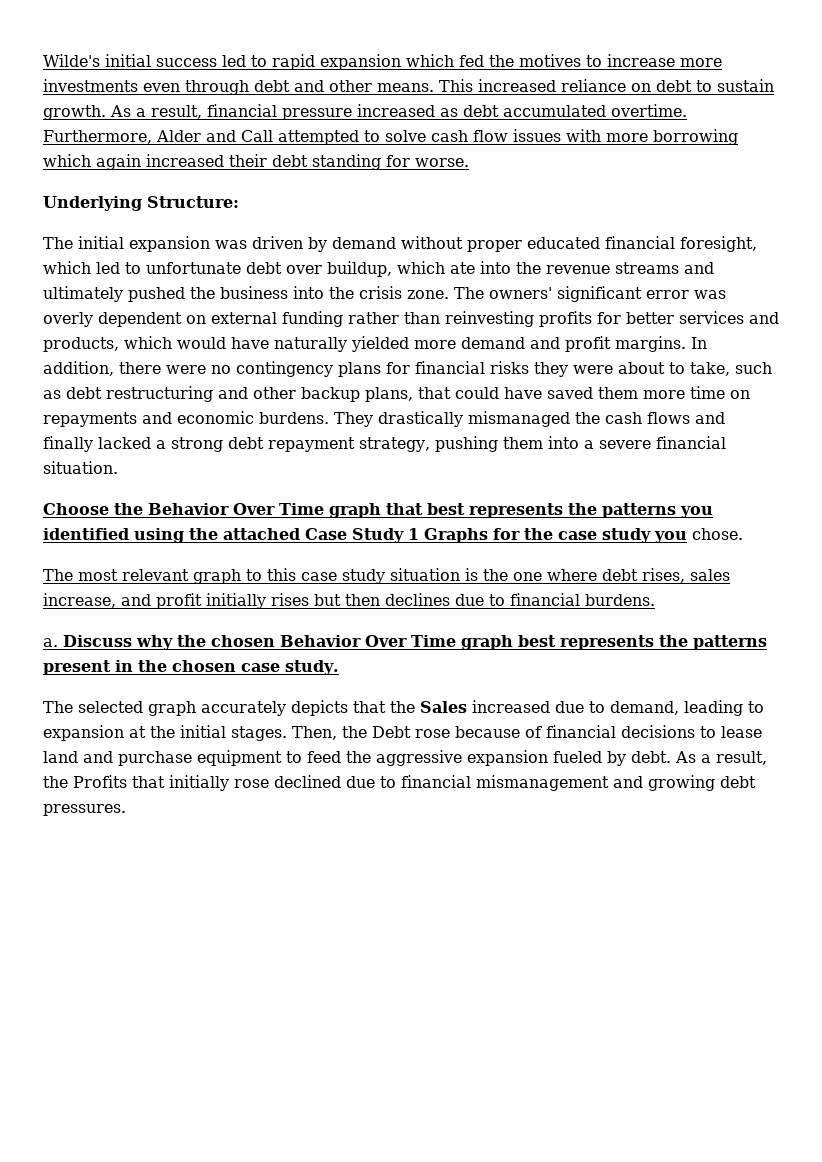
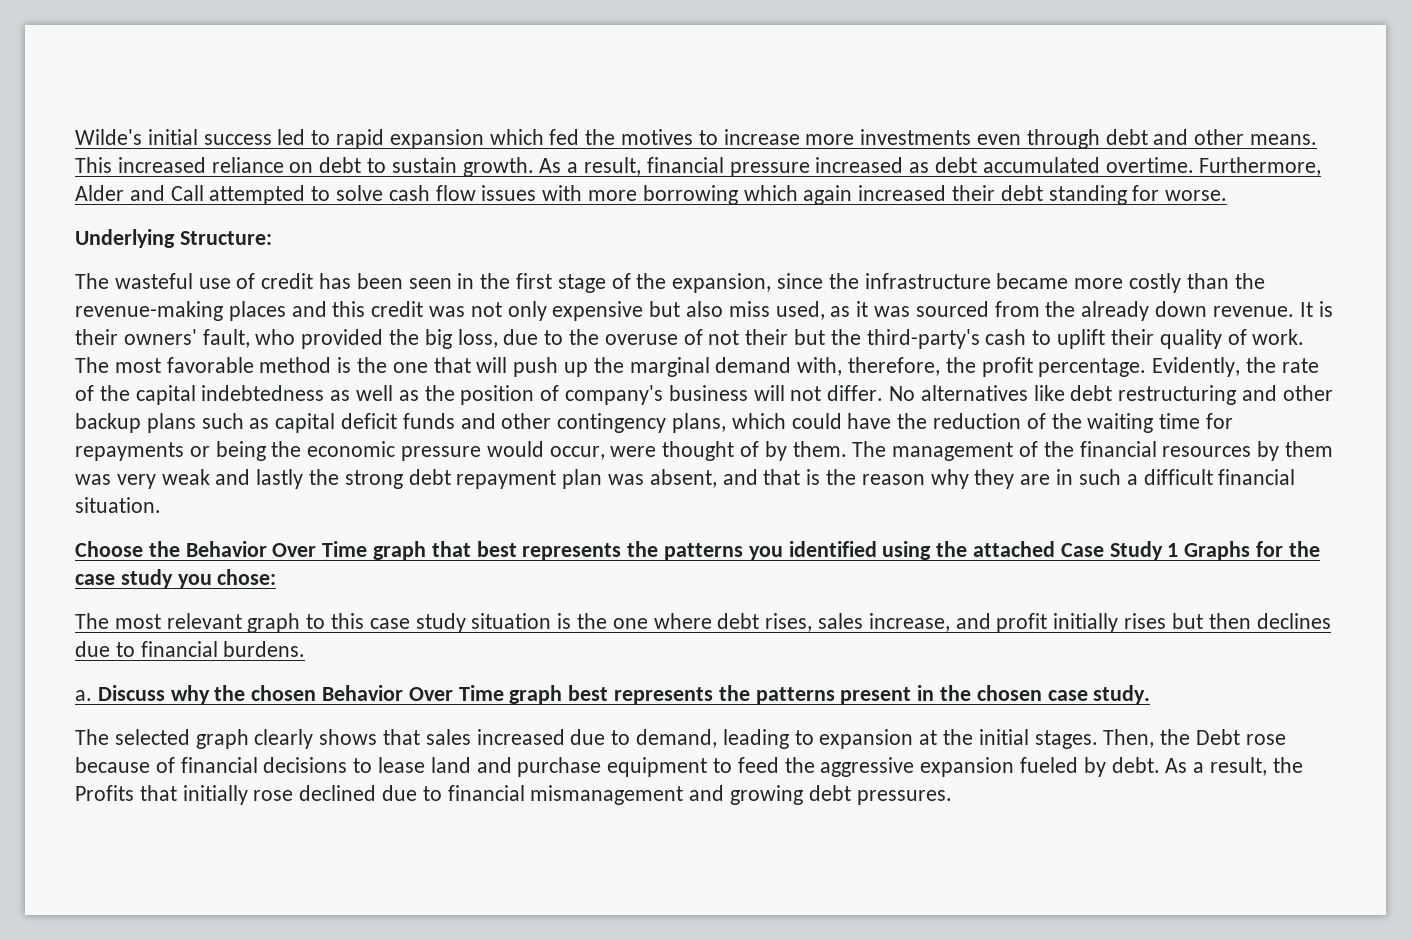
- The initial expansion was driven by demand without proper educated financial foresight, which led to unfortunate debt over buildup, which ate into the revenue streams and ultimately pushed the business into the crisis zone. The owners' significant error was overly dependent on external funding rather than reinvesting profits for better services and products, which would have naturally yielded more demand and profit margins. In addition, there were no contingency plans for financial risks they were about to take, such as debt restructuring and other backup plans, that could have saved them more time on repayments and economic burdens. They drastically mismanaged the cash flows and finally lacked a strong debt repayment strategy, pushing them into a severe financial situation.
+ The wasteful use of credit has been seen in the first stage of the expansion, since the infrastructure became more costly than the revenue-making places and this credit was not only expensive but also miss used, as it was sourced from the already down revenue. It is their owners' fault, who provided the big loss, due to the overuse of not their but the third-party's cash to uplift their quality of work. The most favorable method is the one that will push up the marginal demand with, therefore, the profit percentage. Evidently, the rate of the capital indebtedness as well as the position of company's business will not differ. No alternatives like debt restructuring and other backup plans such as capital deficit funds and other contingency plans, which could have the reduction of the waiting time for repayments or being the economic pressure would occur, were thought of by them. The management of the financial resources by them was very weak and lastly the strong debt repayment plan was absent, and that is the reason why they are in such a difficult financial situation.
- Choose the Behavior Over Time graph that best represents the patterns you identified using the attached Case Study 1 Graphs for the case study you chose.
+ Choose the Behavior Over Time graph that best represents the patterns you identified using the attached Case Study 1 Graphs for the case study you chose:
- The selected graph accurately depicts that the Sales increased due to demand, leading to expansion at the initial stages.
+ The selected graph clearly shows that sales increased due to demand, leading to expansion at the initial stages.

